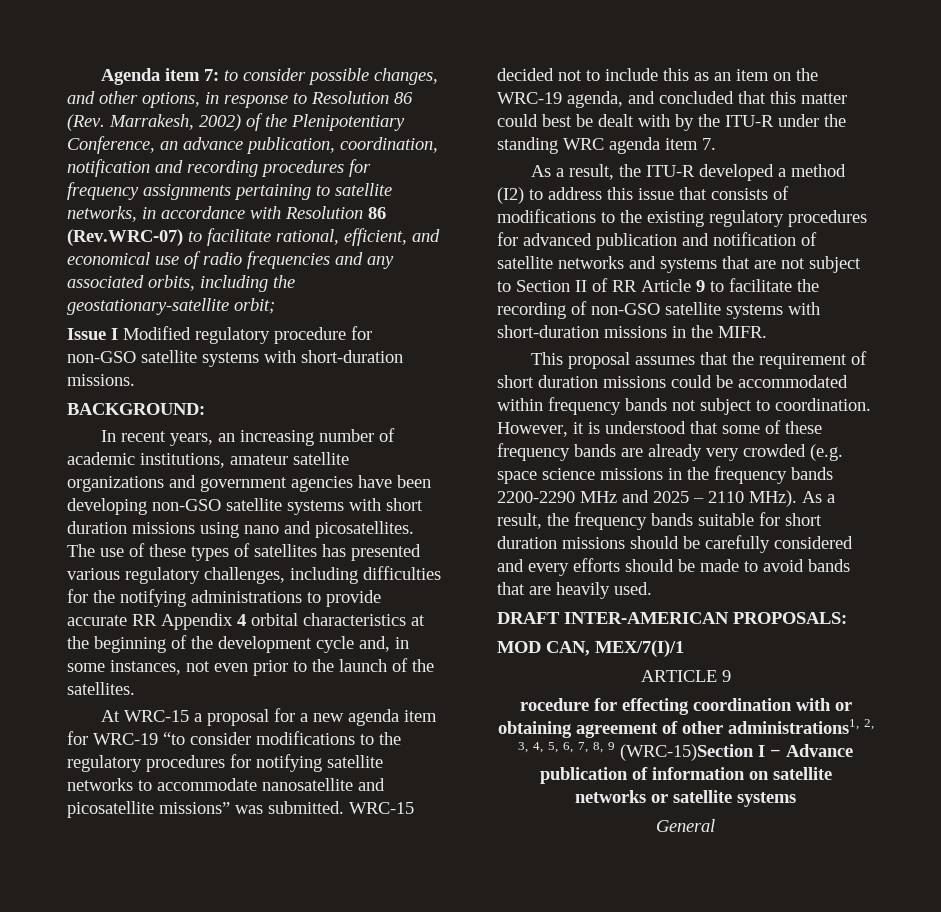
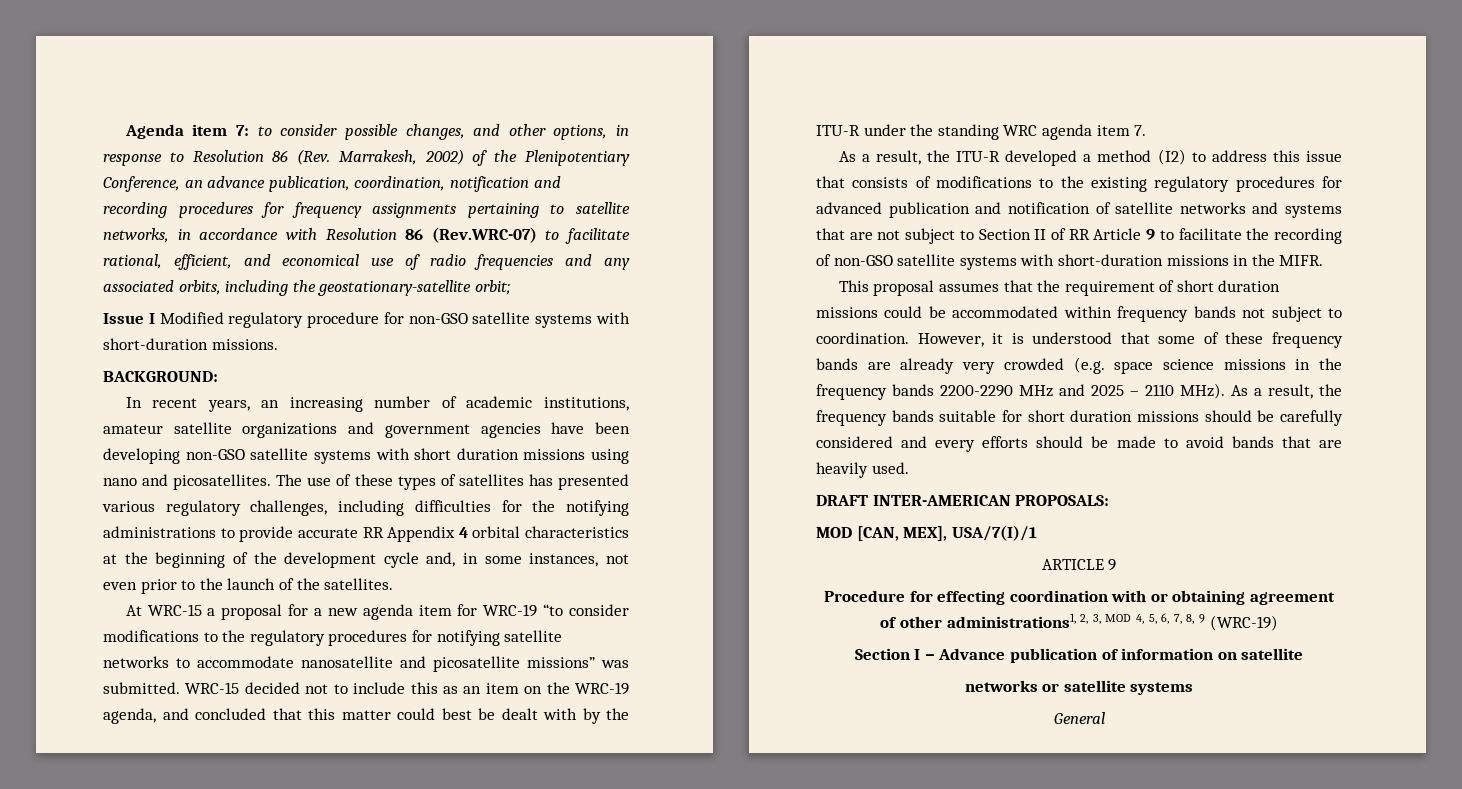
- MOD CAN, MEX/7(I)/1
+ MOD [CAN, MEX], USA/7(I)/1
- rocedure for effecting coordination with or obtaining agreement of other administrations1, 2, 3, 4, 5, 6, 7, 8, 9 (WRC-15)Section I − Advance publication of information on satellite
+ Procedure for effecting coordination with or obtaining agreement of other administrations1, 2, 3, MOD 4, 5, 6, 7, 8, 9 (WRC-19)
+ Section I − Advance publication of information on satellite

